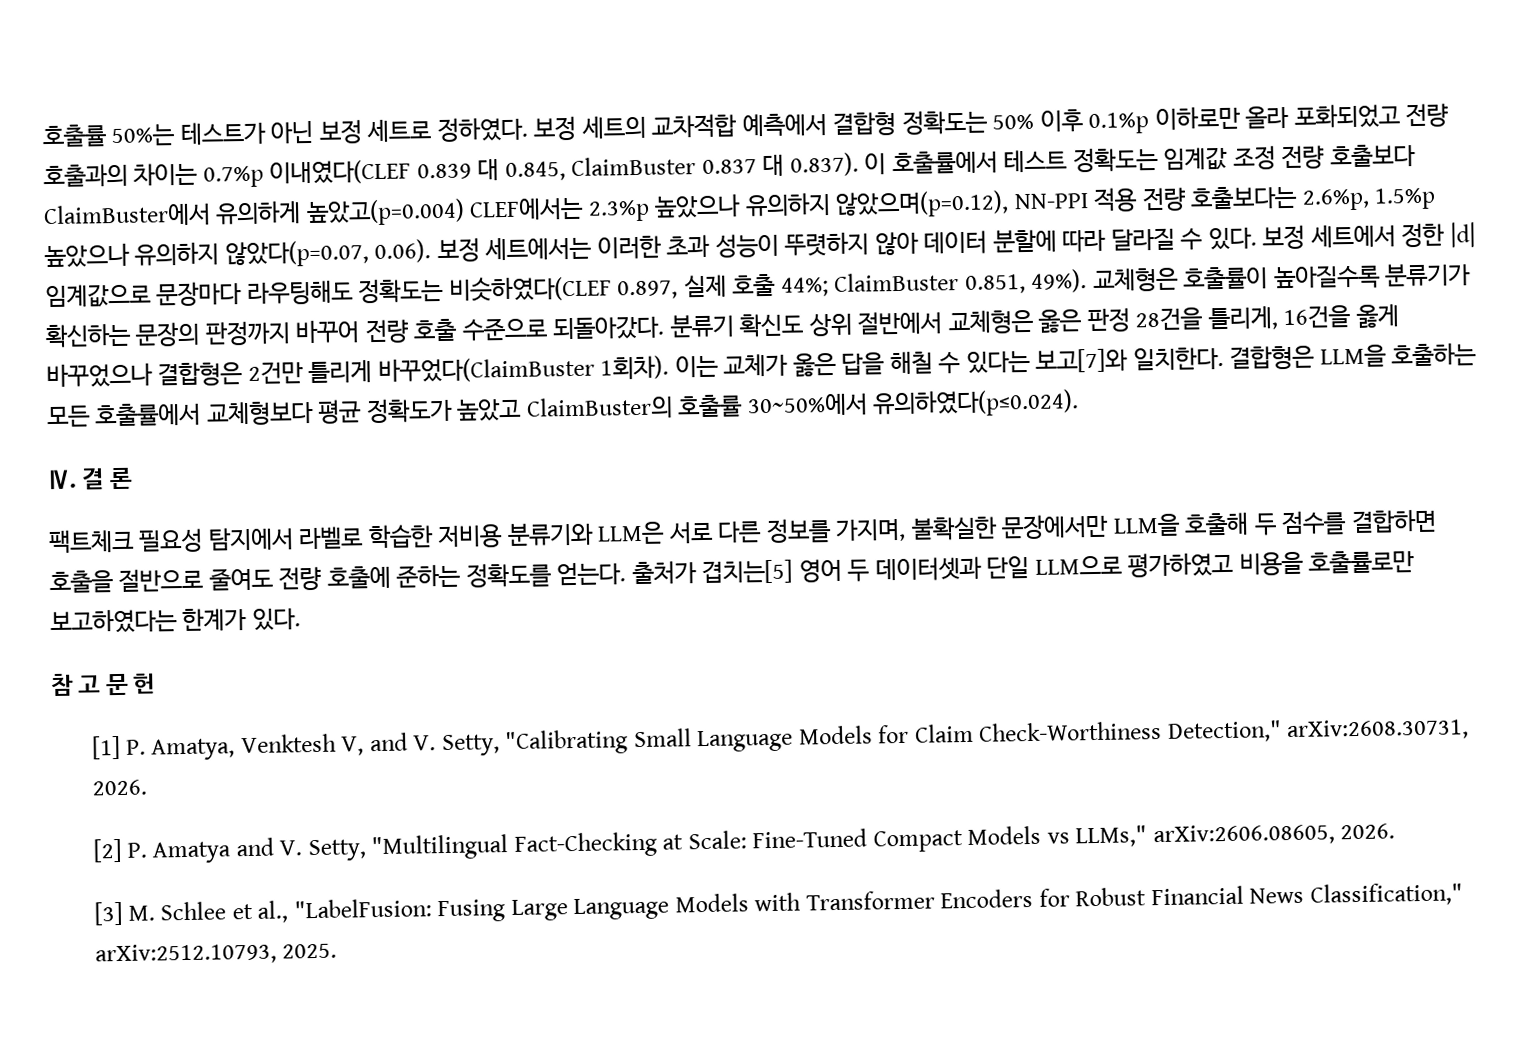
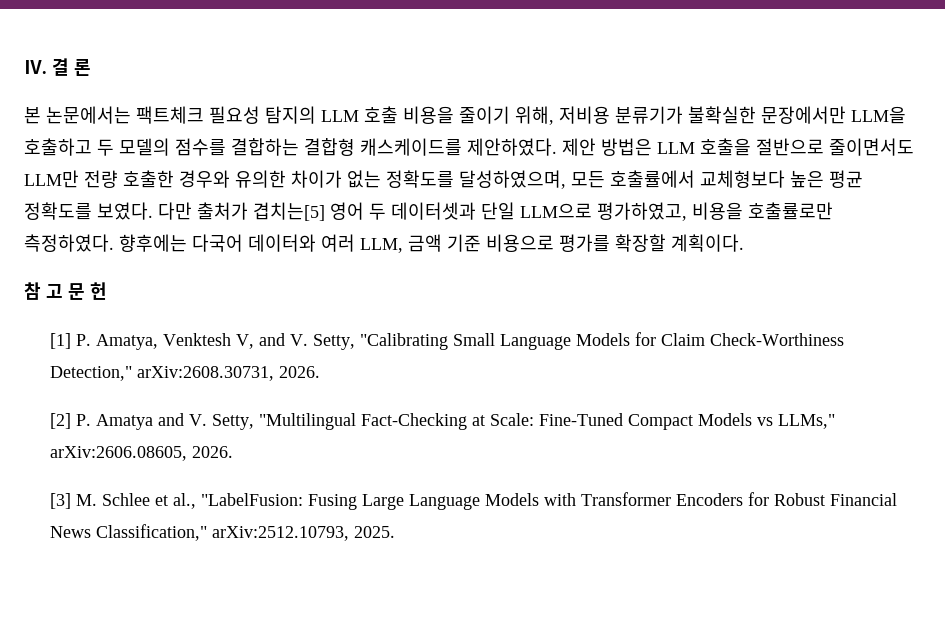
- 호출률 50%는 테스트가 아닌 보정 세트로 정하였다. 보정 세트의 교차적합 예측에서 결합형 정확도는 50% 이후 0.1%p 이하로만 올라 포화되었고 전량 호출과의 차이는 0.7%p 이내였다(CLEF 0.839 대 0.845, ClaimBuster 0.837 대 0.837). 이 호출률에서 테스트 정확도는 임계값 조정 전량 호출보다 ClaimBuster에서 유의하게 높았고(p=0.004) CLEF에서는 2.3%p 높았으나 유의하지 않았으며(p=0.12), NN-PPI 적용 전량 호출보다는 2.6%p, 1.5%p 높았으나 유의하지 않았다(p=0.07, 0.06). 보정 세트에서는 이러한 초과 성능이 뚜렷하지 않아 데이터 분할에 따라 달라질 수 있다. 보정 세트에서 정한 |d| 임계값으로 문장마다 라우팅해도 정확도는 비슷하였다(CLEF 0.897, 실제 호출 44%; ClaimBuster 0.851, 49%). 교체형은 호출률이 높아질수록 분류기가 확신하는 문장의 판정까지 바꾸어 전량 호출 수준으로 되돌아갔다. 분류기 확신도 상위 절반에서 교체형은 옳은 판정 28건을 틀리게, 16건을 옳게 바꾸었으나 결합형은 2건만 틀리게 바꾸었다(ClaimBuster 1회차). 이는 교체가 옳은 답을 해칠 수 있다는 보고[7]와 일치한다. 결합형은 LLM을 호출하는 모든 호출률에서 교체형보다 평균 정확도가 높았고 ClaimBuster의 호출률 30~50%에서 유의하였다(p≤0.024).
  Ⅳ. 결 론
- 팩트체크 필요성 탐지에서 라벨로 학습한 저비용 분류기와 LLM은 서로 다른 정보를 가지며, 불확실한 문장에서만 LLM을 호출해 두 점수를 결합하면 호출을 절반으로 줄여도 전량 호출에 준하는 정확도를 얻는다. 출처가 겹치는[5] 영어 두 데이터셋과 단일 LLM으로 평가하였고 비용을 호출률로만 보고하였다는 한계가 있다.
+ 본 논문에서는 팩트체크 필요성 탐지의 LLM 호출 비용을 줄이기 위해, 저비용 분류기가 불확실한 문장에서만 LLM을 호출하고 두 모델의 점수를 결합하는 결합형 캐스케이드를 제안하였다. 제안 방법은 LLM 호출을 절반으로 줄이면서도 LLM만 전량 호출한 경우와 유의한 차이가 없는 정확도를 달성하였으며, 모든 호출률에서 교체형보다 높은 평균 정확도를 보였다. 다만 출처가 겹치는[5] 영어 두 데이터셋과 단일 LLM으로 평가하였고, 비용을 호출률로만 측정하였다. 향후에는 다국어 데이터와 여러 LLM, 금액 기준 비용으로 평가를 확장할 계획이다.

